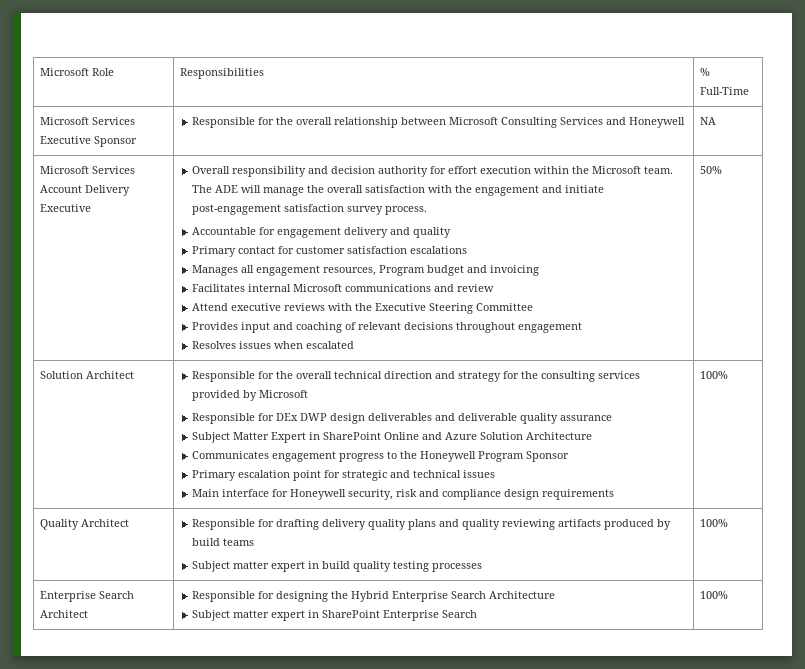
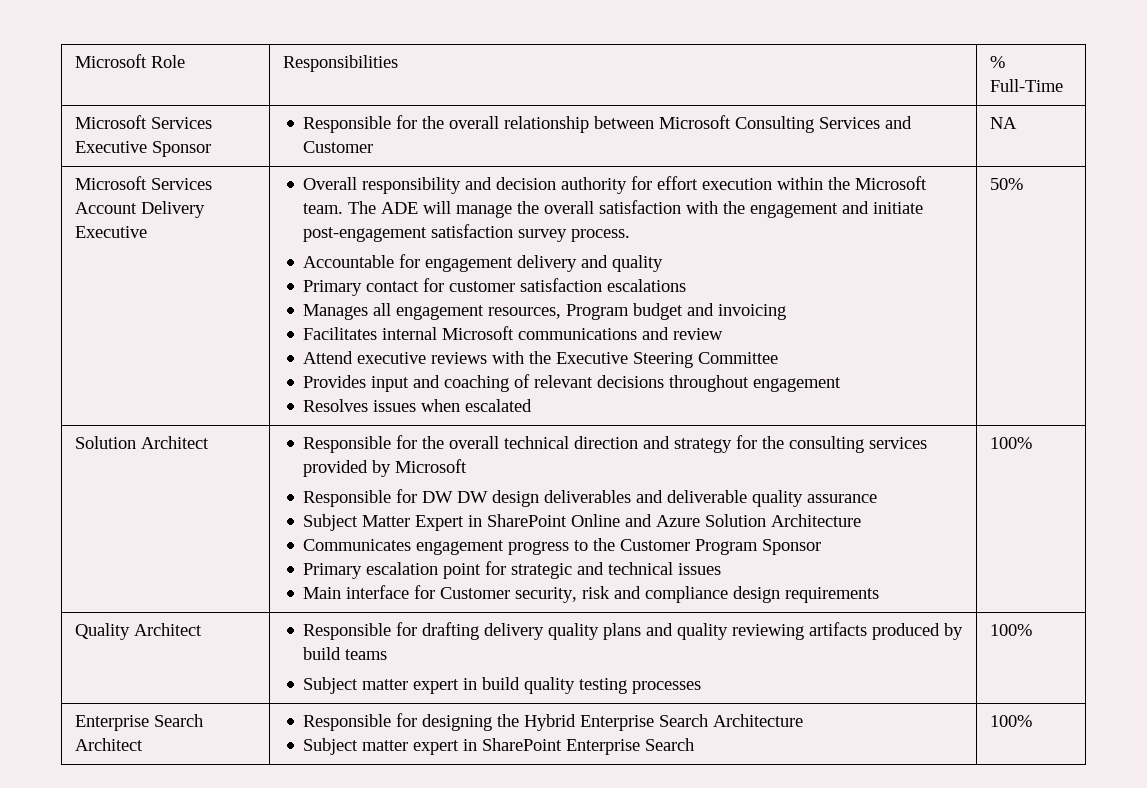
- Microsoft Services Executive Sponsor | Responsible for the overall relationship between Microsoft Consulting Services and Honeywell | NA
+ Microsoft Services Executive Sponsor | Responsible for the overall relationship between Microsoft Consulting Services and Customer | NA
- Responsible for DEx DWP design deliverables and deliverable quality assurance
+ Responsible for DW DW design deliverables and deliverable quality assurance
- Communicates engagement progress to the Honeywell Program Sponsor
+ Communicates engagement progress to the Customer Program Sponsor
- Main interface for Honeywell security, risk and compliance design requirements
+ Main interface for Customer security, risk and compliance design requirements

